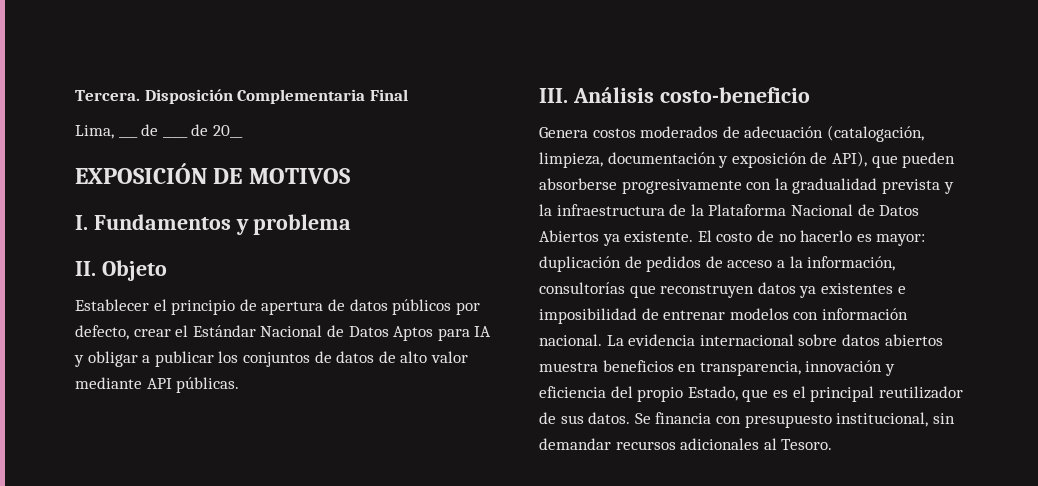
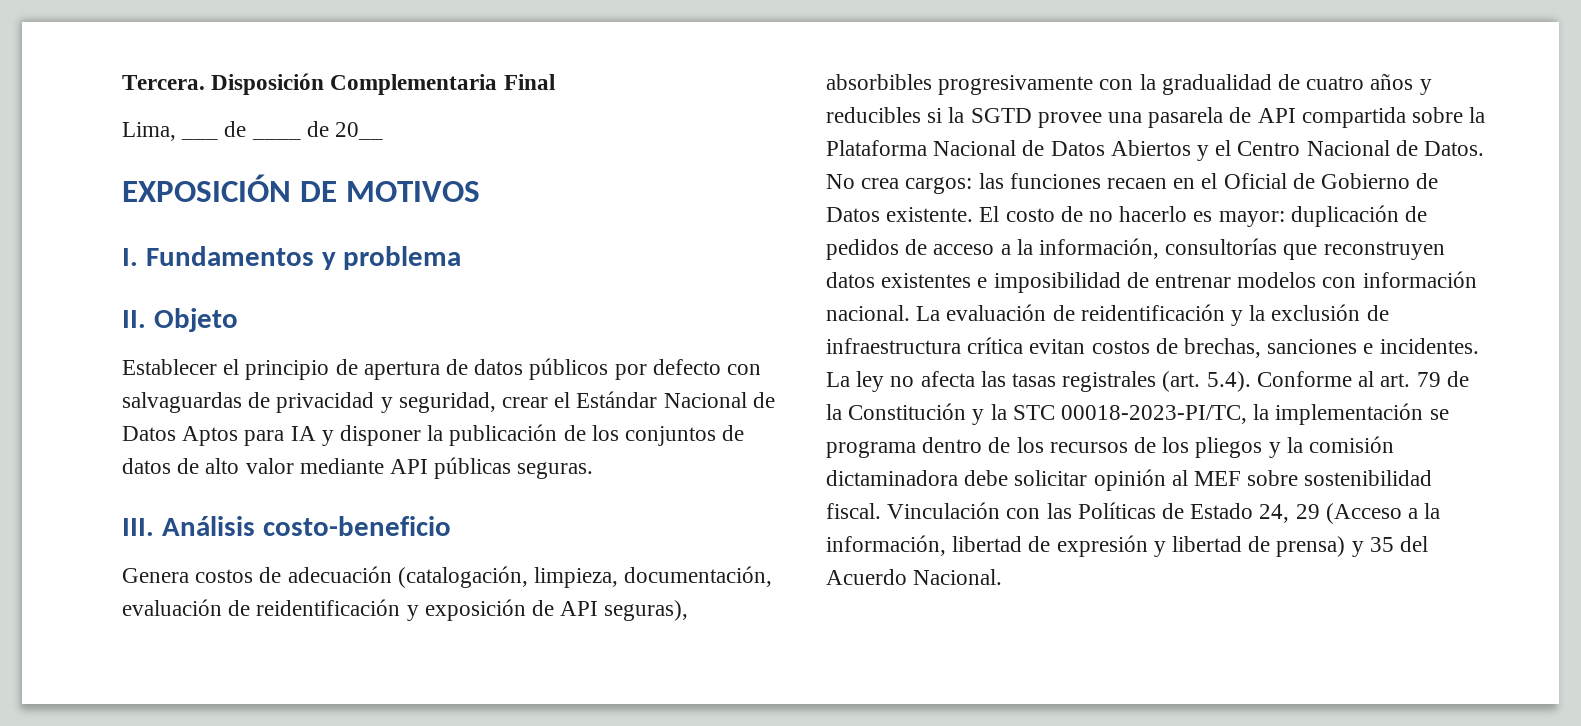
- Establecer el principio de apertura de datos públicos por defecto, crear el Estándar Nacional de Datos Aptos para IA y obligar a publicar los conjuntos de datos de alto valor mediante API públicas.
+ Establecer el principio de apertura de datos públicos por defecto con salvaguardas de privacidad y seguridad, crear el Estándar Nacional de Datos Aptos para IA y disponer la publicación de los conjuntos de datos de alto valor mediante API públicas seguras.
- Genera costos moderados de adecuación (catalogación, limpieza, documentación y exposición de API), que pueden absorberse progresivamente con la gradualidad prevista y la infraestructura de la Plataforma Nacional de Datos Abiertos ya existente.
+ Genera costos de adecuación (catalogación, limpieza, documentación, evaluación de reidentificación y exposición de API seguras), absorbibles progresivamente con la gradualidad de cuatro años y reducibles si la SGTD provee una pasarela de API compartida sobre la Plataforma Nacional de Datos Abiertos y el Centro Nacional de Datos. No crea cargos: las funciones recaen en el Oficial de Gobierno de Datos existente.
- El costo de no hacerlo es mayor: duplicación de pedidos de acceso a la información, consultorías que reconstruyen datos ya existentes e imposibilidad de entrenar modelos con información nacional.
+ El costo de no hacerlo es mayor: duplicación de pedidos de acceso a la información, consultorías que reconstruyen datos existentes e imposibilidad de entrenar modelos con información nacional.
- La evidencia internacional sobre datos abiertos muestra beneficios en transparencia, innovación y eficiencia del propio Estado, que es el principal reutilizador de sus datos. Se financia con presupuesto institucional, sin demandar recursos adicionales al Tesoro.
+ La evaluación de reidentificación y la exclusión de infraestructura crítica evitan costos de brechas, sanciones e incidentes. La ley no afecta las tasas registrales (art. 5.4). Conforme al art. 79 de la Constitución y la STC 00018-2023-PI/TC, la implementación se programa dentro de los recursos de los pliegos y la comisión dictaminadora debe solicitar opinión al MEF sobre sostenibilidad fiscal. Vinculación con las Políticas de Estado 24, 29 (Acceso a la información, libertad de expresión y libertad de prensa) y 35 del Acuerdo Nacional.

